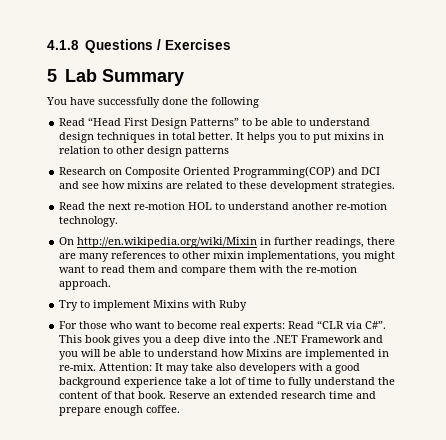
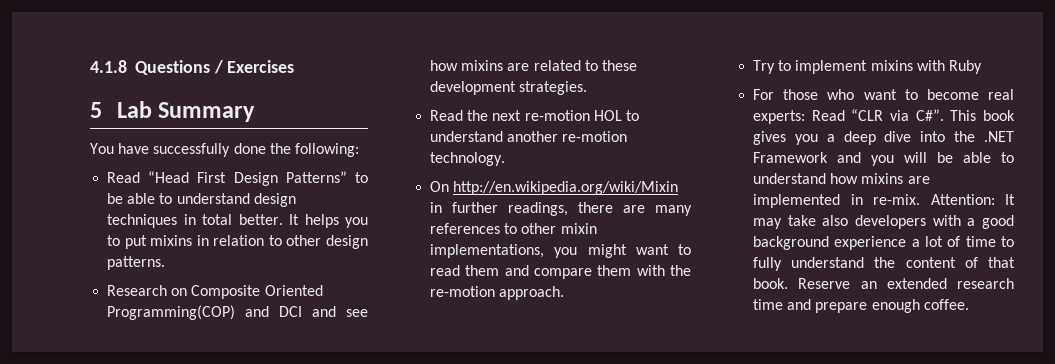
- You have successfully done the following
+ You have successfully done the following:
- It helps you to put mixins in relation to other design patterns
+ It helps you to put mixins in relation to other design patterns.
- Try to implement Mixins with Ruby
+ Try to implement mixins with Ruby
- For those who want to become real experts: Read “CLR via C#”. This book gives you a deep dive into the .NET Framework and you will be able to understand how Mixins are implemented in re-mix.
+ For those who want to become real experts: Read “CLR via C#”. This book gives you a deep dive into the .NET Framework and you will be able to understand how mixins are implemented in re-mix.
- Attention: It may take also developers with a good background experience take a lot of time to fully understand the content of that book.
+ Attention: It may take also developers with a good background experience a lot of time to fully understand the content of that book.

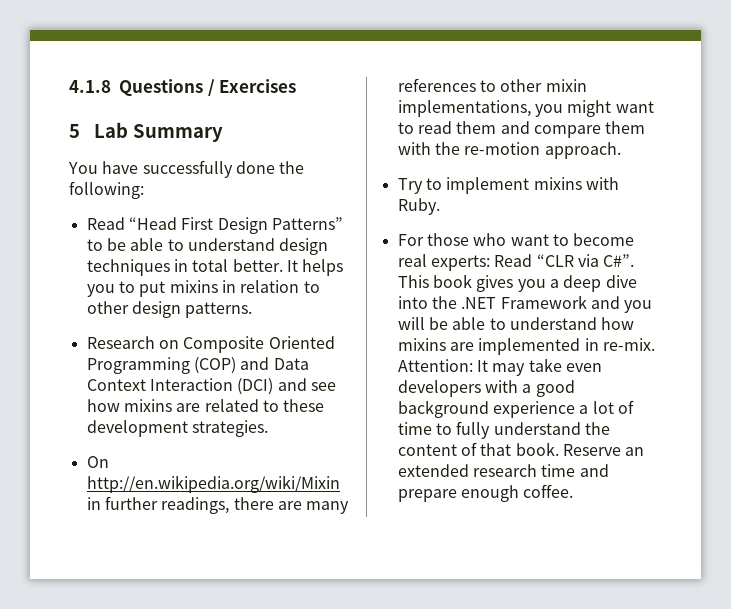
- Research on Composite Oriented Programming(COP) and DCI and see how mixins are related to these development strategies.
+ Research on Composite Oriented Programming (COP) and Data Context Interaction (DCI) and see how mixins are related to these development strategies.
- Read the next re-motion HOL to understand another re-motion technology.
- Try to implement mixins with Ruby
+ Try to implement mixins with Ruby.
- Attention: It may take also developers with a good background experience a lot of time to fully understand the content of that book.
+ Attention: It may take even developers with a good background experience a lot of time to fully understand the content of that book.

